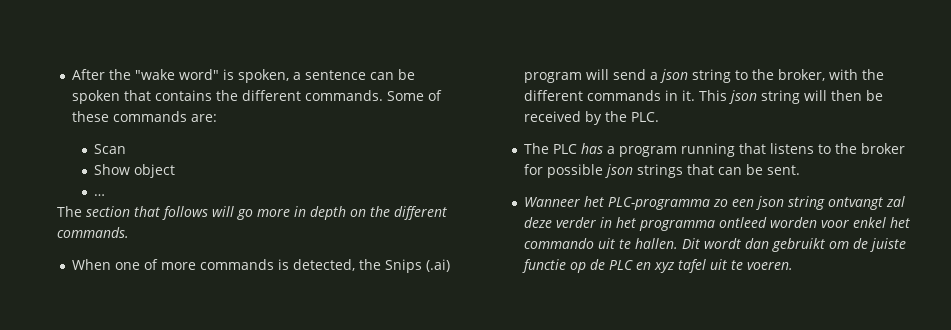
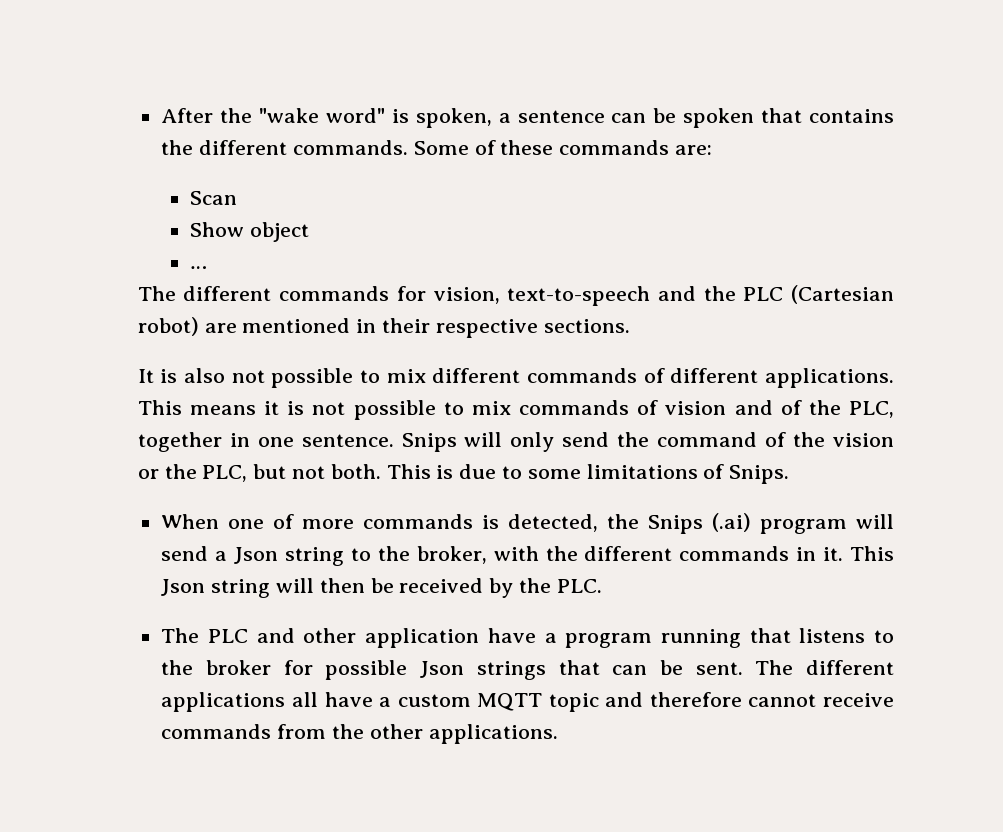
- The section that follows will go more in depth on the different commands.
+ The different commands for vision, text-to-speech and the PLC (Cartesian robot) are mentioned in their respective sections.
+ It is also not possible to mix different commands of different applications. This means it is not possible to mix commands of vision and of the PLC, together in one sentence. Snips will only send the command of the vision or the PLC, but not both. This is due to some limitations of Snips.
- When one of more commands is detected, the Snips (.ai) program will send a json string to the broker, with the different commands in it.
+ When one of more commands is detected, the Snips (.ai) program will send a Json string to the broker, with the different commands in it.
- This json string will then be received by the PLC.
+ This Json string will then be received by the PLC.
- The PLC has a program running that listens to the broker for possible json strings that can be sent.
- Wanneer het PLC-programma zo een json string ontvangt zal deze verder in het programma ontleed worden voor enkel het commando uit te hallen. Dit wordt dan gebruikt om de juiste functie op de PLC en xyz tafel uit te voeren.
+ The PLC and other application have a program running that listens to the broker for possible Json strings that can be sent. The different applications all have a custom MQTT topic and therefore cannot receive commands from the other applications.

